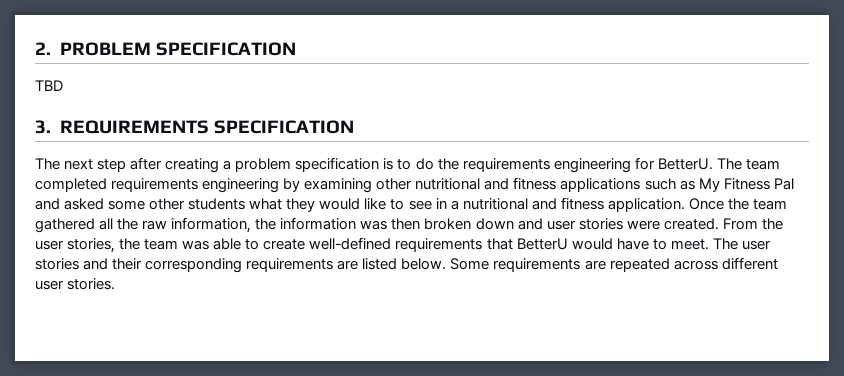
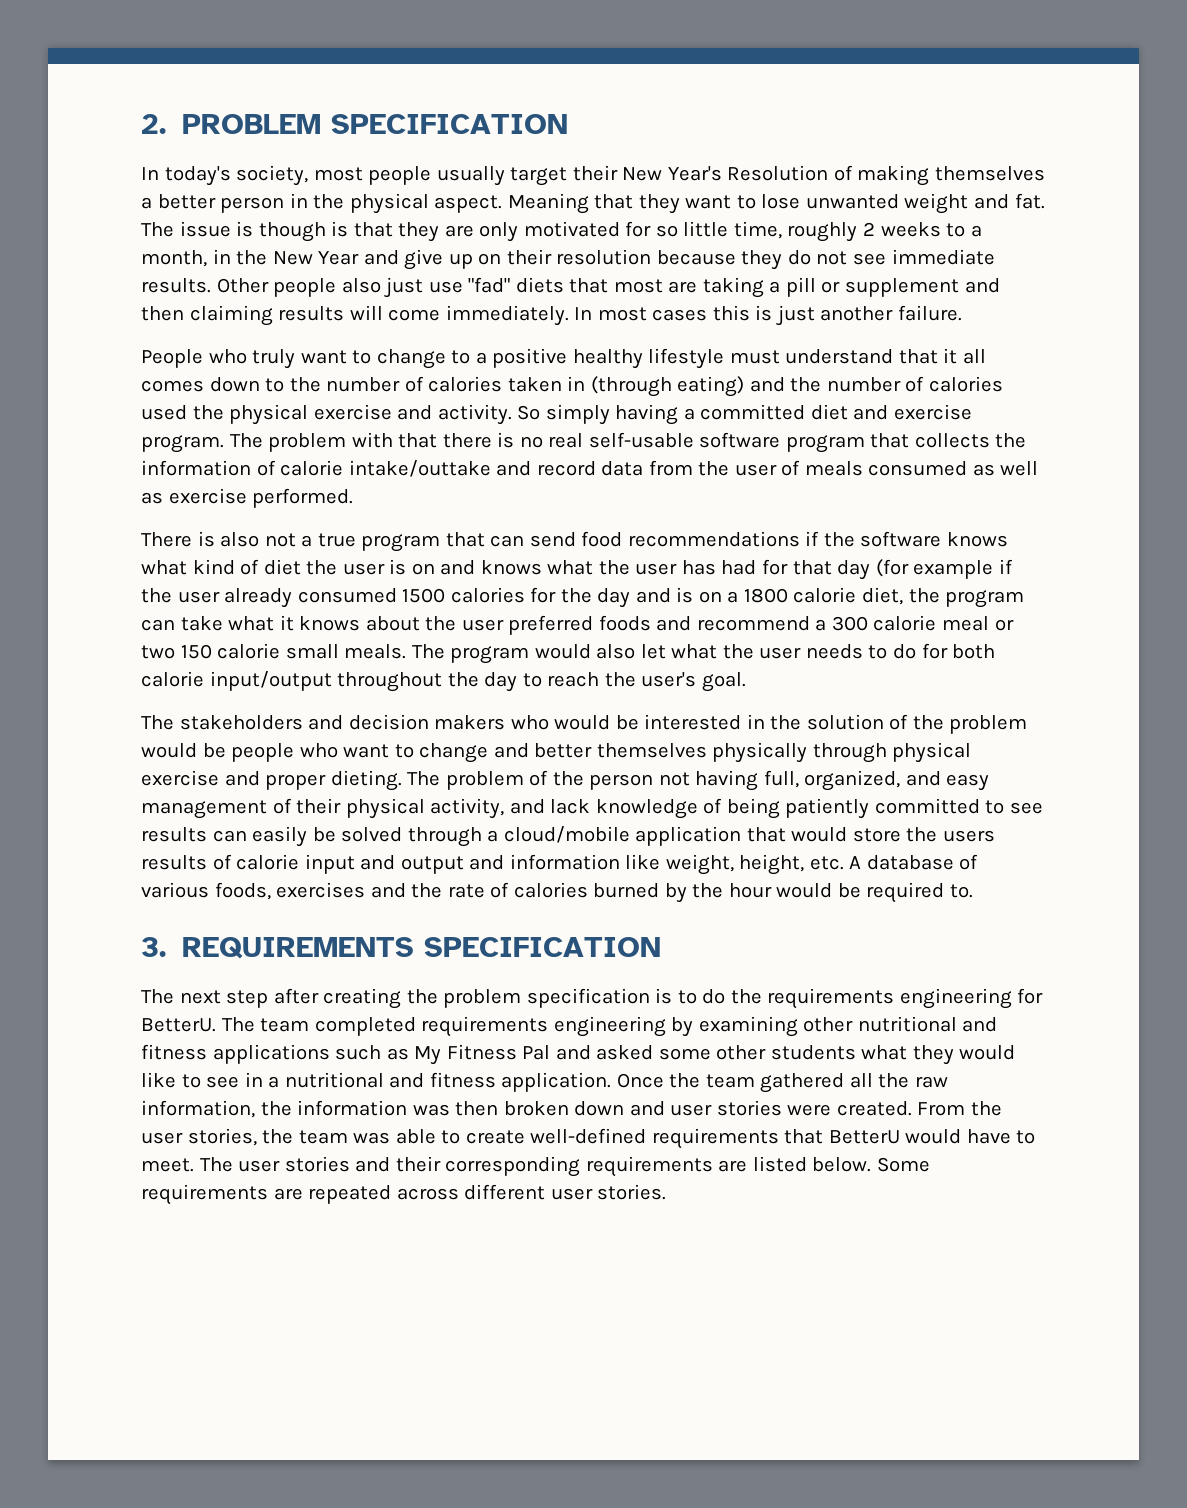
- TBD
+ In today's society, most people usually target their New Year's Resolution of making themselves a better person in the physical aspect. Meaning that they want to lose unwanted weight and fat. The issue is though is that they are only motivated for so little time, roughly 2 weeks to a month, in the New Year and give up on their resolution because they do not see immediate results. Other people also just use "fad" diets that most are taking a pill or supplement and then claiming results will come immediately. In most cases this is just another failure.
+ People who truly want to change to a positive healthy lifestyle must understand that it all comes down to the number of calories taken in (through eating) and the number of calories used the physical exercise and activity. So simply having a committed diet and exercise program. The problem with that there is no real self-usable software program that collects the information of calorie intake/outtake and record data from the user of meals consumed as well as exercise performed.
+ There is also not a true program that can send food recommendations if the software knows what kind of diet the user is on and knows what the user has had for that day (for example if the user already consumed 1500 calories for the day and is on a 1800 calorie diet, the program can take what it knows about the user preferred foods and recommend a 300 calorie meal or two 150 calorie small meals. The program would also let what the user needs to do for both calorie input/output throughout the day to reach the user's goal.
+ The stakeholders and decision makers who would be interested in the solution of the problem would be people who want to change and better themselves physically through physical exercise and proper dieting. The problem of the person not having full, organized, and easy management of their physical activity, and lack knowledge of being patiently committed to see results can easily be solved through a cloud/mobile application that would store the users results of calorie input and output and information like weight, height, etc. A database of various foods, exercises and the rate of calories burned by the hour would be required to.
- The next step after creating a problem specification is to do the requirements engineering for BetterU.
+ The next step after creating the problem specification is to do the requirements engineering for BetterU.

